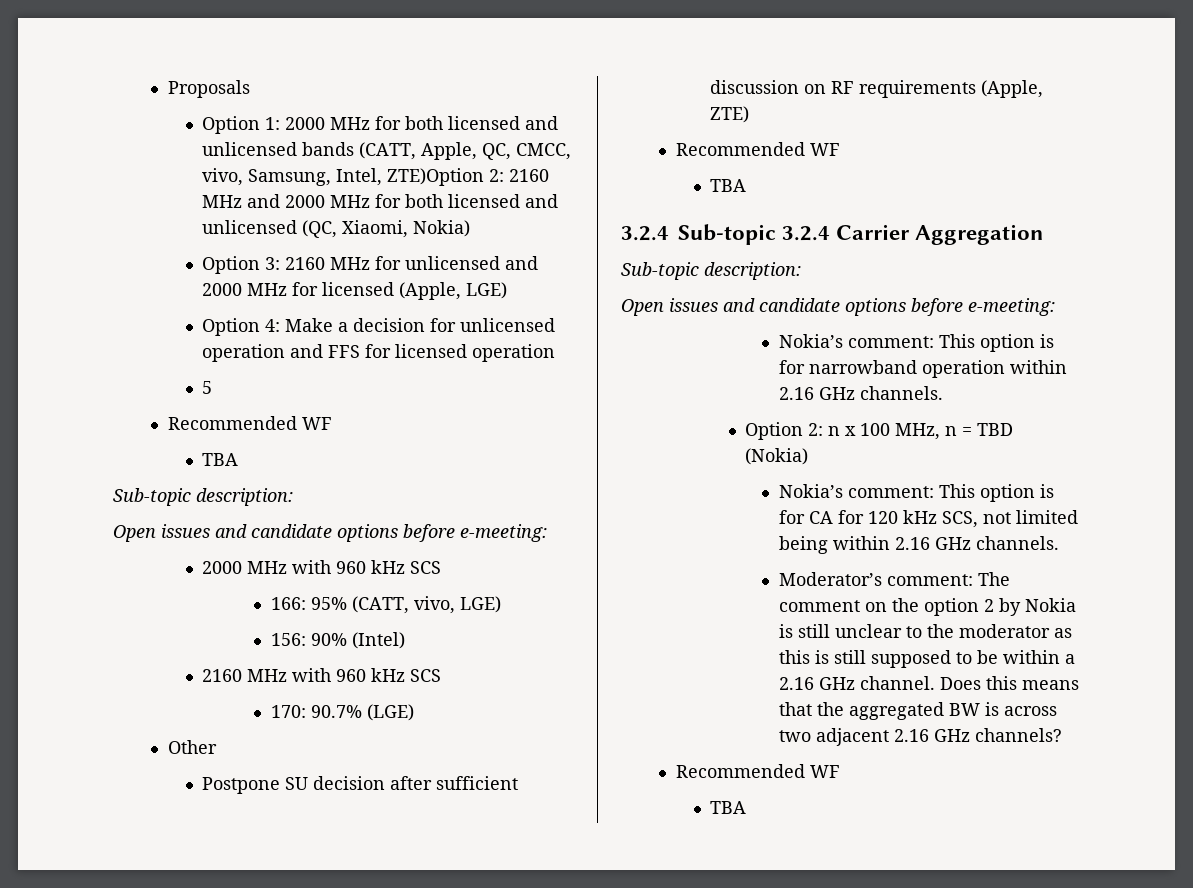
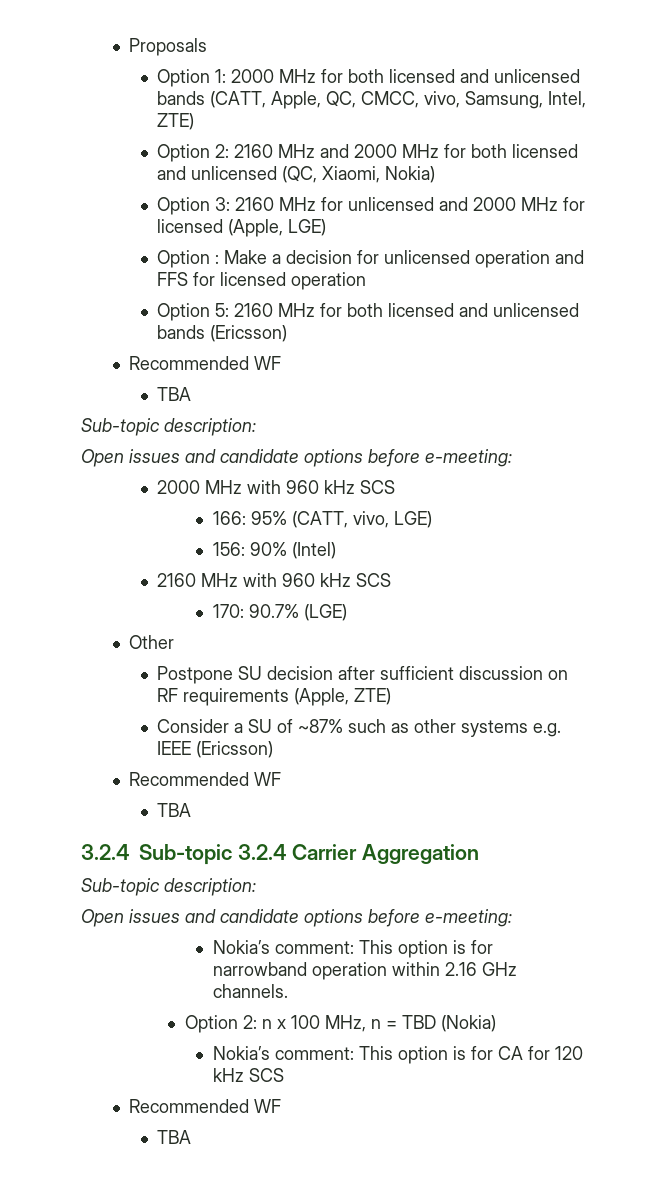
- Option 1: 2000 MHz for both licensed and unlicensed bands (CATT, Apple, QC, CMCC, vivo, Samsung, Intel, ZTE)Option 2: 2160 MHz and 2000 MHz for both licensed and unlicensed (QC, Xiaomi, Nokia)
+ Option 1: 2000 MHz for both licensed and unlicensed bands (CATT, Apple, QC, CMCC, vivo, Samsung, Intel, ZTE)
+ Option 2: 2160 MHz and 2000 MHz for both licensed and unlicensed (QC, Xiaomi, Nokia)
- Option 4: Make a decision for unlicensed operation and FFS for licensed operation
+ Option : Make a decision for unlicensed operation and FFS for licensed operation
- 5
+ Option 5: 2160 MHz for both licensed and unlicensed bands (Ericsson)
+ Consider a SU of ~87% such as other systems e.g. IEEE (Ericsson)
- Nokia’s comment: This option is for CA for 120 kHz SCS, not limited being within 2.16 GHz channels.
- Moderator’s comment: The comment on the option 2 by Nokia is still unclear to the moderator as this is still supposed to be within a 2.16 GHz channel. Does this means that the aggregated BW is across two adjacent 2.16 GHz channels?
+ Nokia’s comment: This option is for CA for 120 kHz SCS

